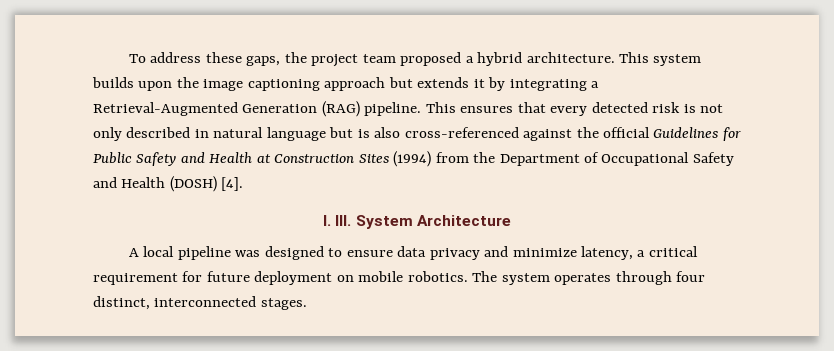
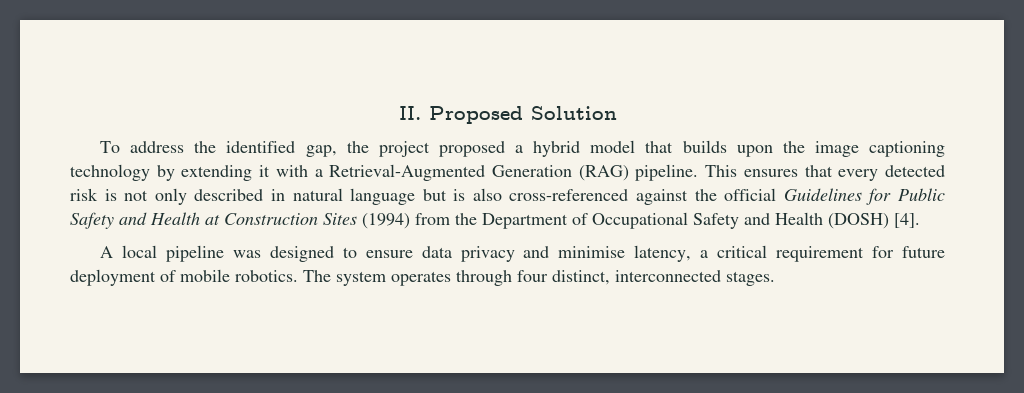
- To address these gaps, the project team proposed a hybrid architecture. This system builds upon the image captioning approach but extends it by integrating a Retrieval-Augmented Generation (RAG) pipeline.
+ II. Proposed Solution
+ To address the identified gap, the project proposed a hybrid model that builds upon the image captioning technology by extending it with a Retrieval-Augmented Generation (RAG) pipeline.
- I. III. System Architecture
- A local pipeline was designed to ensure data privacy and minimize latency, a critical requirement for future deployment on mobile robotics.
+ A local pipeline was designed to ensure data privacy and minimise latency, a critical requirement for future deployment of mobile robotics.

